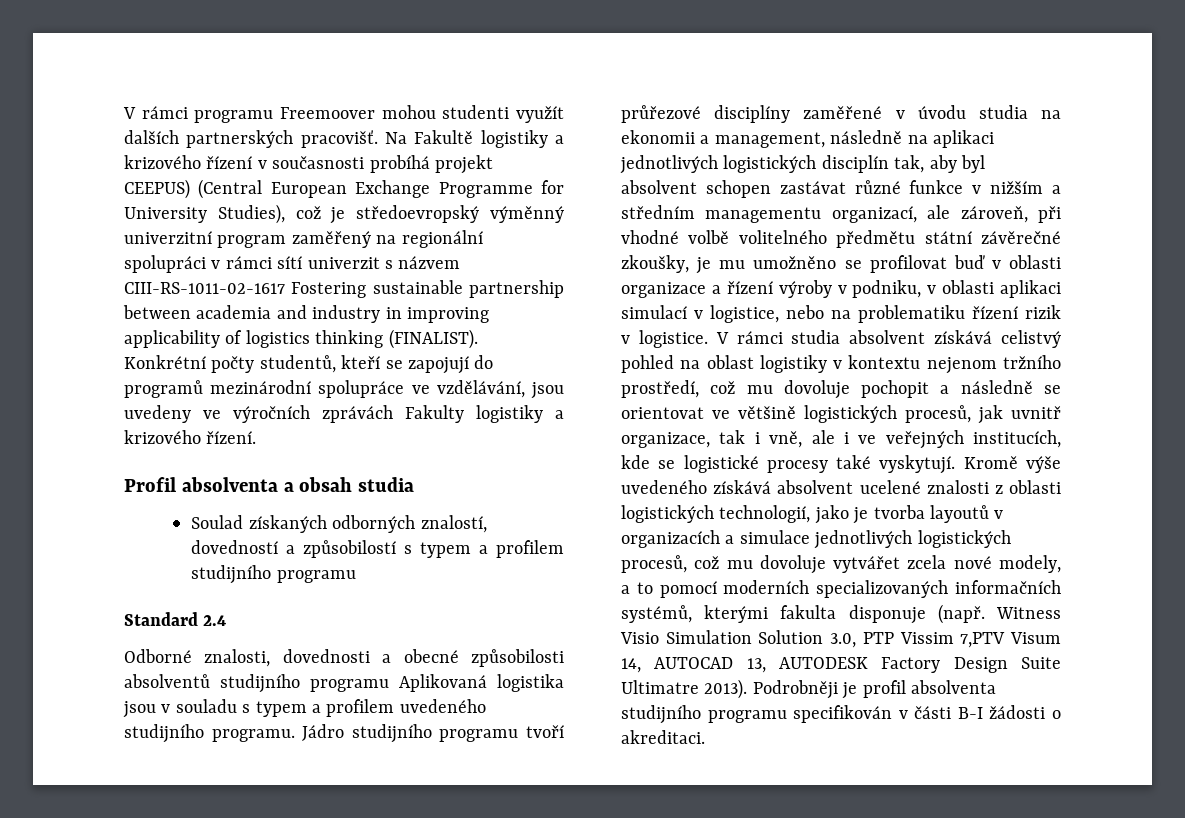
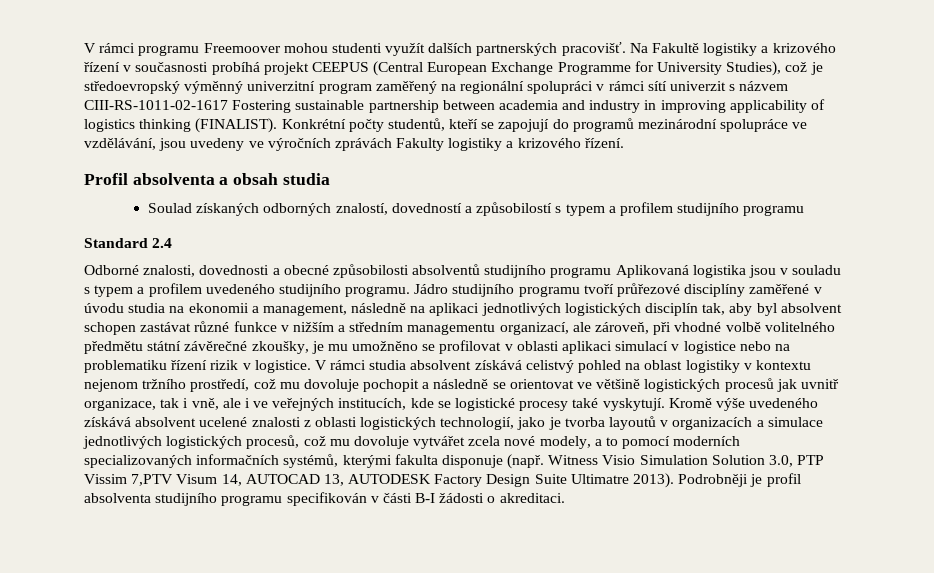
- Na Fakultě logistiky a krizového řízení v současnosti probíhá projekt CEEPUS) (Central European Exchange Programme for University Studies), což je středoevropský výměnný univerzitní program zaměřený na regionální spolupráci v rámci sítí univerzit s názvem CIII-RS-1011-02-1617 Fostering sustainable partnership between academia and industry in improving applicability of logistics thinking (FINALIST).
+ Na Fakultě logistiky a krizového řízení v současnosti probíhá projekt CEEPUS (Central European Exchange Programme for University Studies), což je středoevropský výměnný univerzitní program zaměřený na regionální spolupráci v rámci sítí univerzit s názvem CIII-RS-1011-02-1617 Fostering sustainable partnership between academia and industry in improving applicability of logistics thinking (FINALIST).
- Jádro studijního programu tvoří průřezové disciplíny zaměřené v úvodu studia na ekonomii a management, následně na aplikaci jednotlivých logistických disciplín tak, aby byl absolvent schopen zastávat různé funkce v nižším a středním managementu organizací, ale zároveň, při vhodné volbě volitelného předmětu státní závěrečné zkoušky, je mu umožněno se profilovat buď v oblasti organizace a řízení výroby v podniku, v oblasti aplikaci simulací v logistice, nebo na problematiku řízení rizik v logistice.
+ Jádro studijního programu tvoří průřezové disciplíny zaměřené v úvodu studia na ekonomii a management, následně na aplikaci jednotlivých logistických disciplín tak, aby byl absolvent schopen zastávat různé funkce v nižším a středním managementu organizací, ale zároveň, při vhodné volbě volitelného předmětu státní závěrečné zkoušky, je mu umožněno se profilovat v oblasti aplikaci simulací v logistice nebo na problematiku řízení rizik v logistice.
- V rámci studia absolvent získává celistvý pohled na oblast logistiky v kontextu nejenom tržního prostředí, což mu dovoluje pochopit a následně se orientovat ve většině logistických procesů, jak uvnitř organizace, tak i vně, ale i ve veřejných institucích, kde se logistické procesy také vyskytují.
+ V rámci studia absolvent získává celistvý pohled na oblast logistiky v kontextu nejenom tržního prostředí, což mu dovoluje pochopit a následně se orientovat ve většině logistických procesů jak uvnitř organizace, tak i vně, ale i ve veřejných institucích, kde se logistické procesy také vyskytují.

